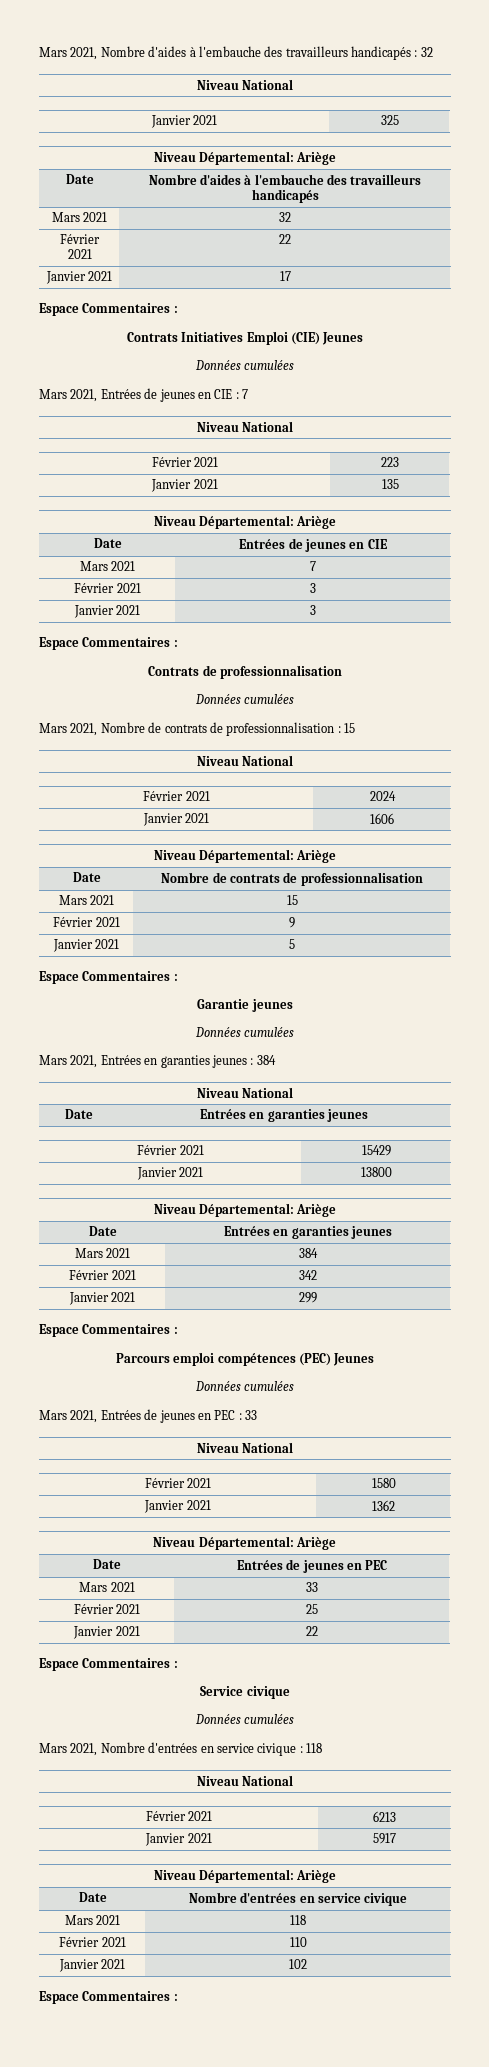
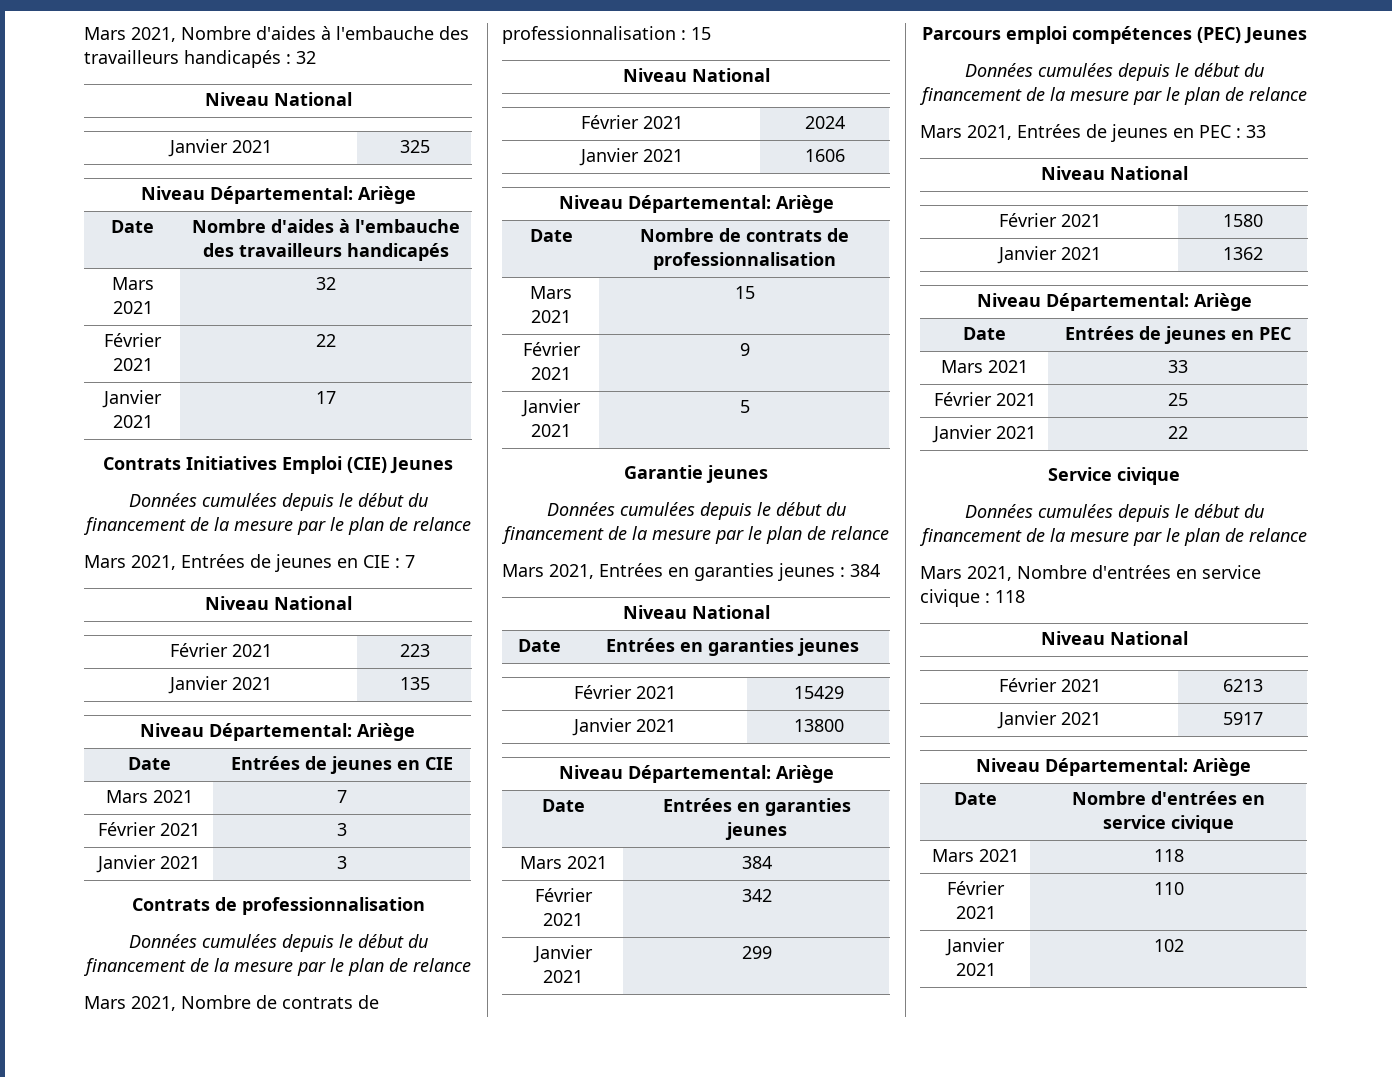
  Janvier 2021 | 17
- Espace Commentaires :
  Contrats Initiatives Emploi (CIE) Jeunes
- Données cumulées
+ Données cumulées depuis le début du financement de la mesure par le plan de relance
  Janvier 2021 | 3
- Espace Commentaires :
  Contrats de professionnalisation
- Données cumulées
+ Données cumulées depuis le début du financement de la mesure par le plan de relance
  Janvier 2021 | 5
- Espace Commentaires :
  Garantie jeunes
- Données cumulées
+ Données cumulées depuis le début du financement de la mesure par le plan de relance
  Janvier 2021 | 299
- Espace Commentaires :
  Parcours emploi compétences (PEC) Jeunes
- Données cumulées
+ Données cumulées depuis le début du financement de la mesure par le plan de relance
  Janvier 2021 | 22
- Espace Commentaires :
  Service civique
- Données cumulées
+ Données cumulées depuis le début du financement de la mesure par le plan de relance
  Janvier 2021 | 102
- Espace Commentaires :

